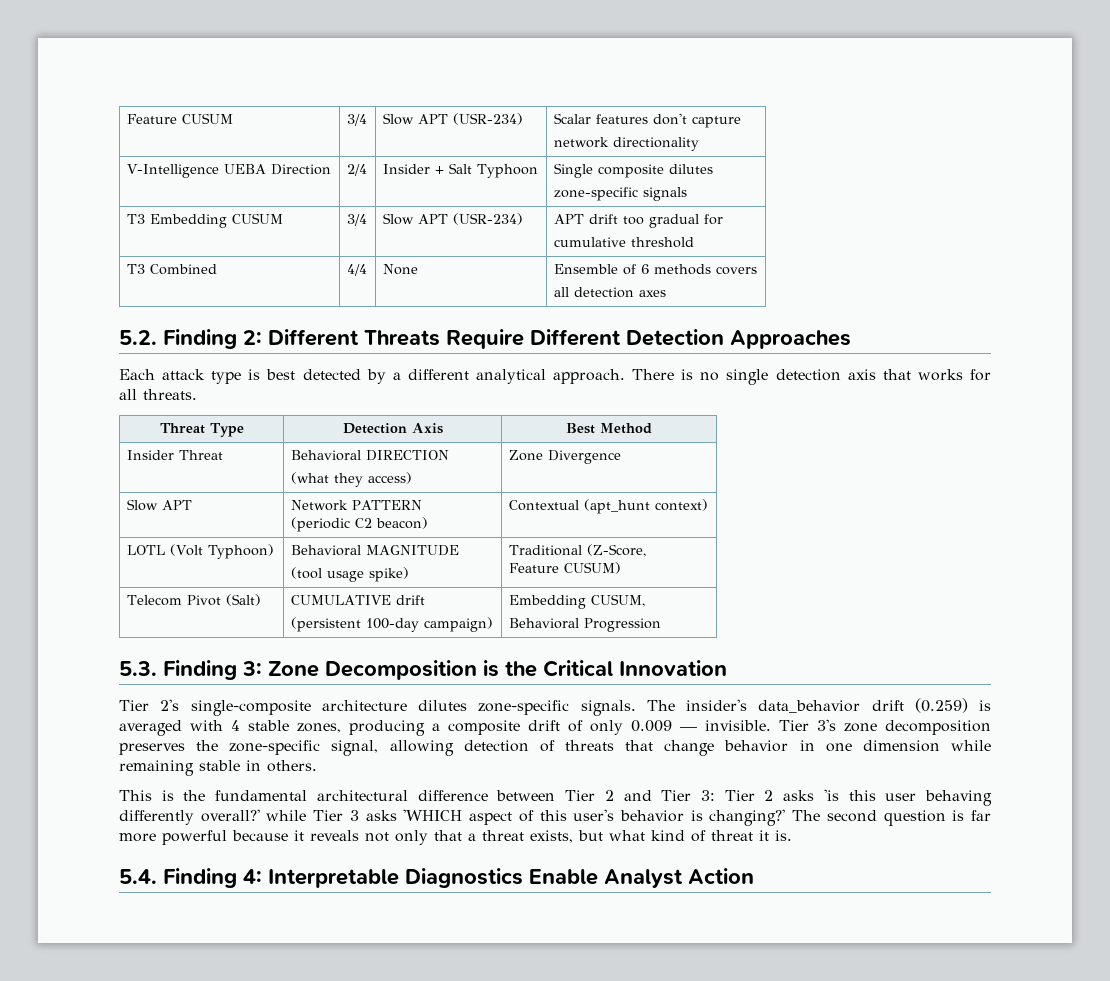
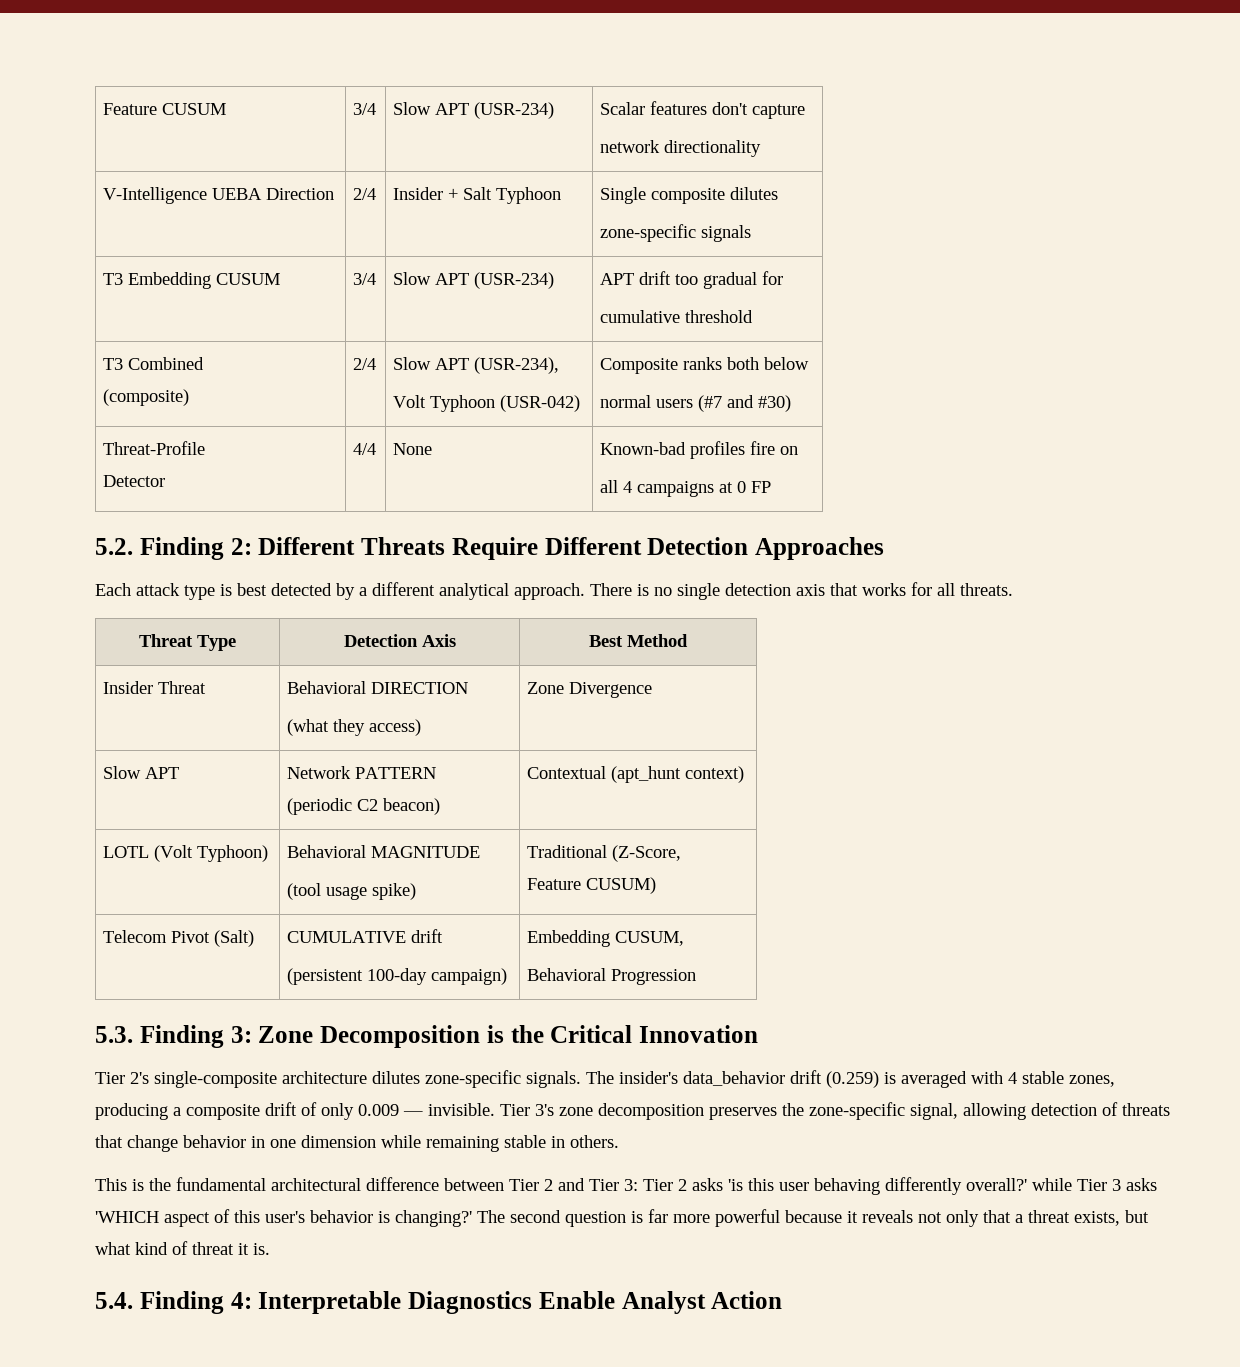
- T3 Combined | 4/4 | None | Ensemble of 6 methods covers
- all detection axes
+ T3 Combined
+ (composite) | 2/4 | Slow APT (USR-234),
+ Volt Typhoon (USR-042) | Composite ranks both below
+ normal users (#7 and #30)
+ Threat-Profile
+ Detector | 4/4 | None | Known-bad profiles fire on
+ all 4 campaigns at 0 FP

